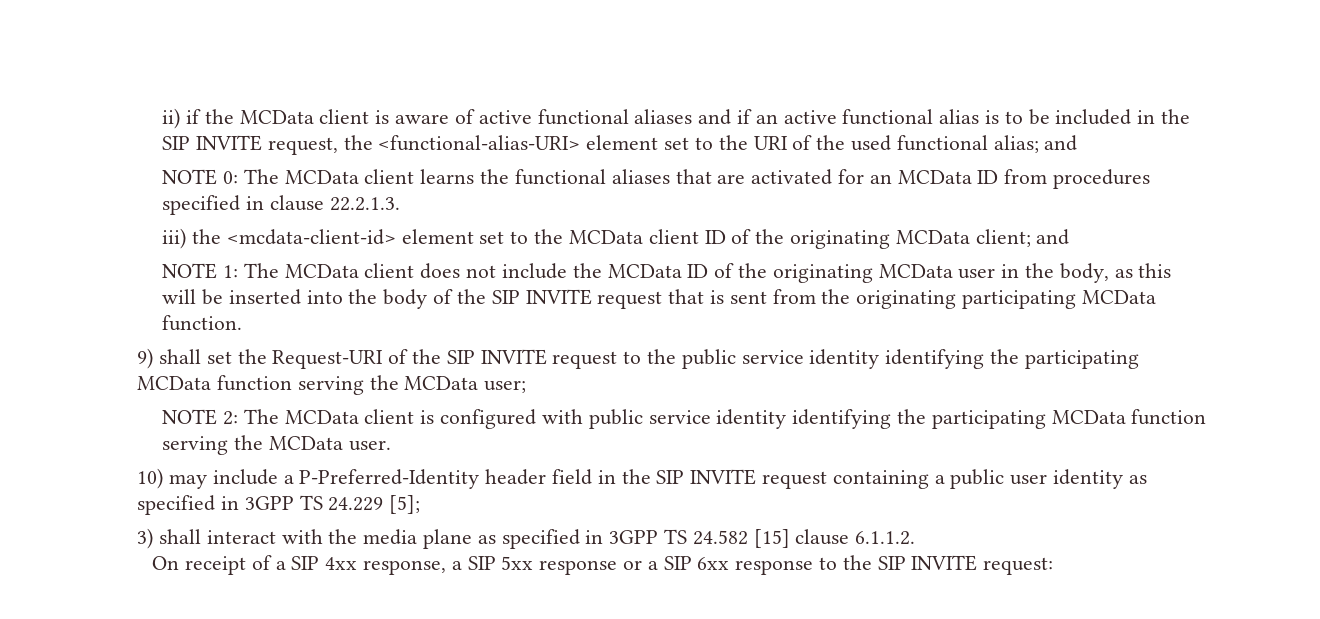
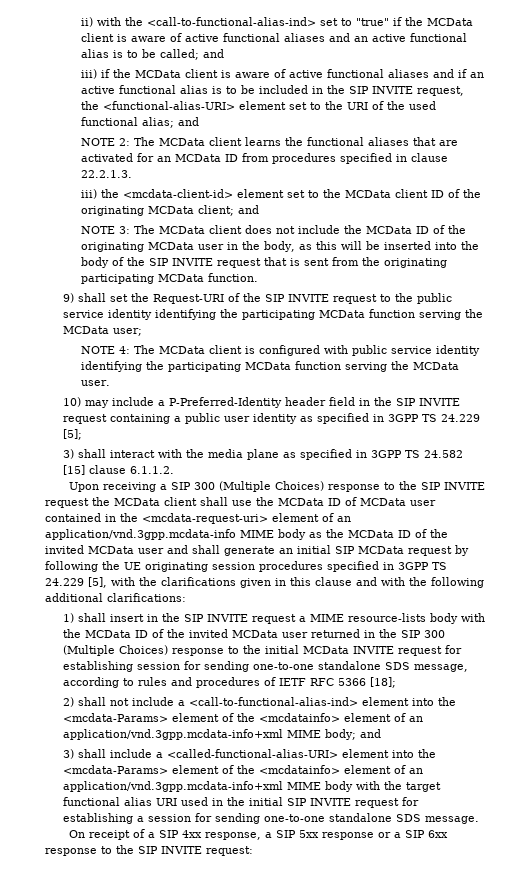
- ii) if the MCData client is aware of active functional aliases and if an active functional alias is to be included in the SIP INVITE request, the <functional-alias-URI> element set to the URI of the used functional alias; and
+ ii) with the <call-to-functional-alias-ind> set to "true" if the MCData client is aware of active functional aliases and an active functional alias is to be called; and
+ iii) if the MCData client is aware of active functional aliases and if an active functional alias is to be included in the SIP INVITE request, the <functional-alias-URI> element set to the URI of the used functional alias; and
- NOTE 0: The MCData client learns the functional aliases that are activated for an MCData ID from procedures specified in clause 22.2.1.3.
+ NOTE 2: The MCData client learns the functional aliases that are activated for an MCData ID from procedures specified in clause 22.2.1.3.
- NOTE 1: The MCData client does not include the MCData ID of the originating MCData user in the body, as this will be inserted into the body of the SIP INVITE request that is sent from the originating participating MCData function.
+ NOTE 3: The MCData client does not include the MCData ID of the originating MCData user in the body, as this will be inserted into the body of the SIP INVITE request that is sent from the originating participating MCData function.
- NOTE 2: The MCData client is configured with public service identity identifying the participating MCData function serving the MCData user.
+ NOTE 4: The MCData client is configured with public service identity identifying the participating MCData function serving the MCData user.
+ Upon receiving a SIP 300 (Multiple Choices) response to the SIP INVITE request the MCData client shall use the MCData ID of MCData user contained in the <mcdata-request-uri> element of an application/vnd.3gpp.mcdata-info MIME body as the MCData ID of the invited MCData user and shall generate an initial SIP MCData request by following the UE originating session procedures specified in 3GPP TS 24.229 [5], with the clarifications given in this clause and with the following additional clarifications:
+ 1) shall insert in the SIP INVITE request a MIME resource-lists body with the MCData ID of the invited MCData user returned in the SIP 300 (Multiple Choices) response to the initial MCData INVITE request for establishing session for sending one-to-one standalone SDS message, according to rules and procedures of IETF RFC 5366 [18];
+ 2) shall not include a <call-to-functional-alias-ind> element into the <mcdata-Params> element of the <mcdatainfo> element of an application/vnd.3gpp.mcdata-info+xml MIME body; and
+ 3) shall include a <called-functional-alias-URI> element into the <mcdata-Params> element of the <mcdatainfo> element of an application/vnd.3gpp.mcdata-info+xml MIME body with the target functional alias URI used in the initial SIP INVITE request for establishing a session for sending one-to-one standalone SDS message.

